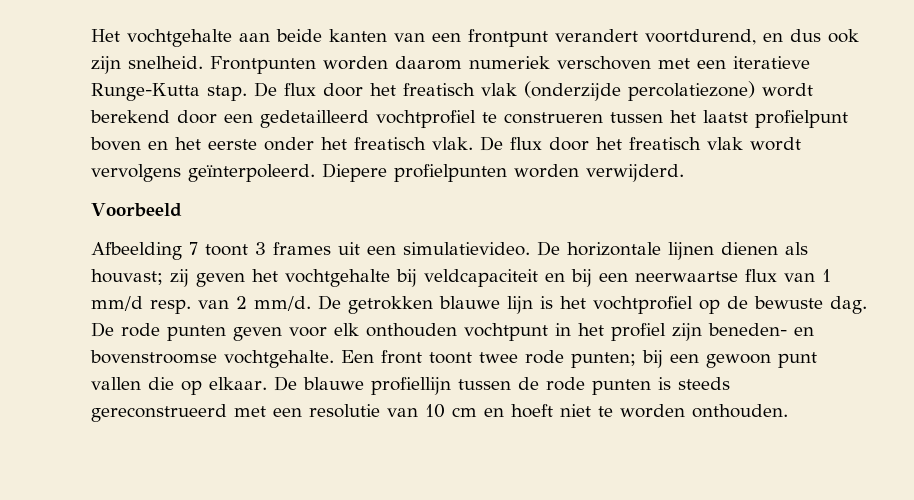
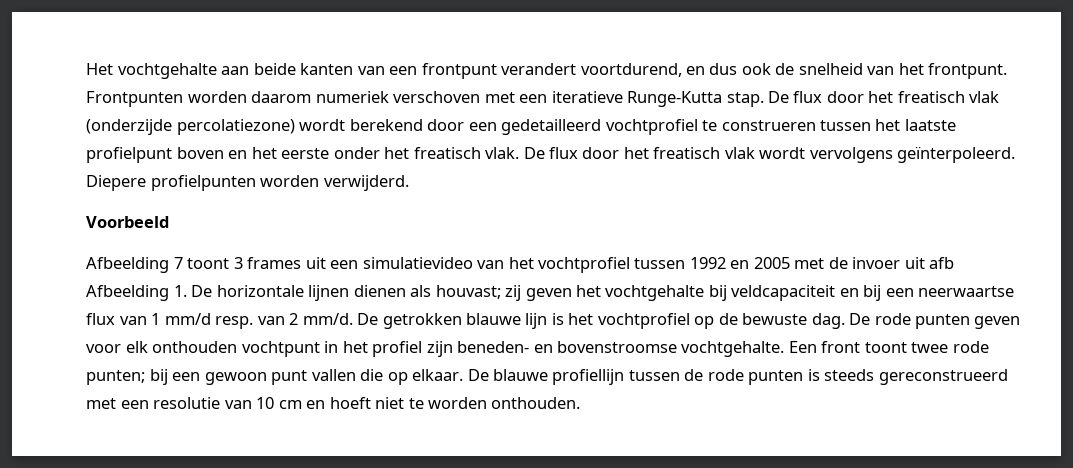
- Het vochtgehalte aan beide kanten van een frontpunt verandert voortdurend, en dus ook zijn snelheid.
+ Het vochtgehalte aan beide kanten van een frontpunt verandert voortdurend, en dus ook de snelheid van het frontpunt.
- De flux door het freatisch vlak (onderzijde percolatiezone) wordt berekend door een gedetailleerd vochtprofiel te construeren tussen het laatst profielpunt boven en het eerste onder het freatisch vlak.
+ De flux door het freatisch vlak (onderzijde percolatiezone) wordt berekend door een gedetailleerd vochtprofiel te construeren tussen het laatste profielpunt boven en het eerste onder het freatisch vlak.
- Afbeelding 7 toont 3 frames uit een simulatievideo. De horizontale lijnen dienen als houvast; zij geven het vochtgehalte bij veldcapaciteit en bij een neerwaartse flux van 1 mm/d resp. van 2 mm/d.
+ Afbeelding 7 toont 3 frames uit een simulatievideo van het vochtprofiel tussen 1992 en 2005 met de invoer uit afb Afbeelding 1. De horizontale lijnen dienen als houvast; zij geven het vochtgehalte bij veldcapaciteit en bij een neerwaartse flux van 1 mm/d resp. van 2 mm/d.

